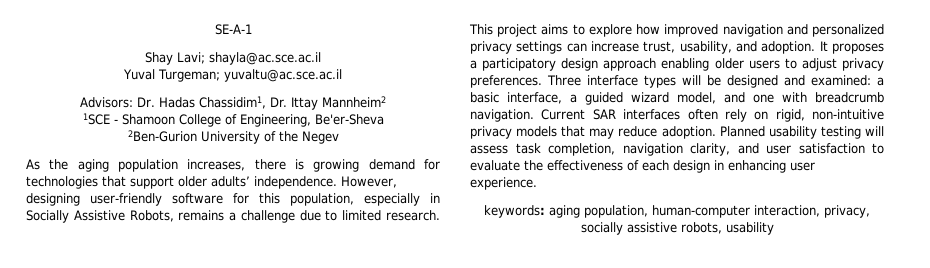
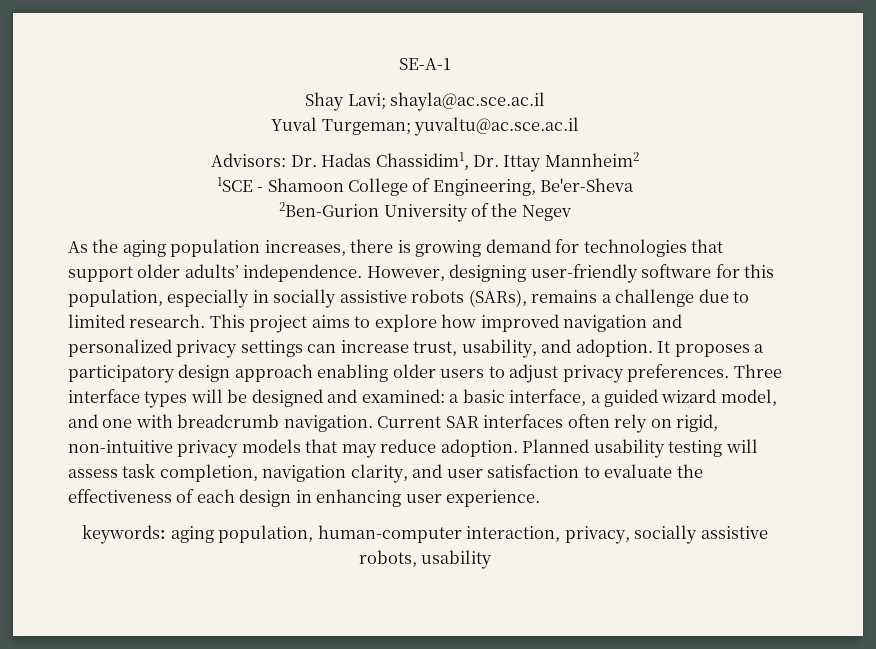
- However, designing user-friendly software for this population, especially in Socially Assistive Robots, remains a challenge due to limited research.
+ However, designing user-friendly software for this population, especially in socially assistive robots (SARs), remains a challenge due to limited research.

